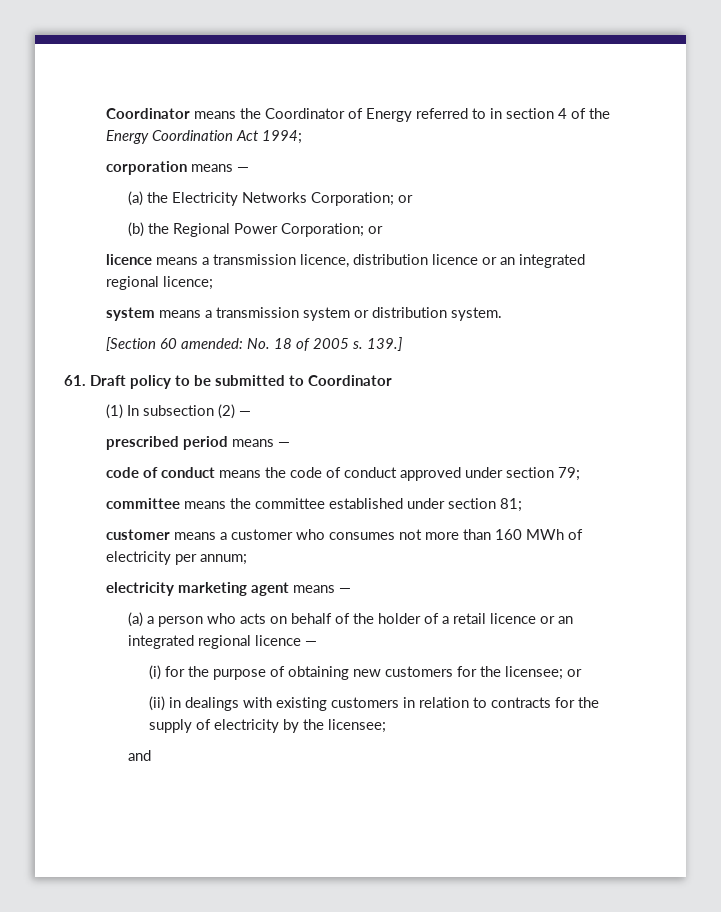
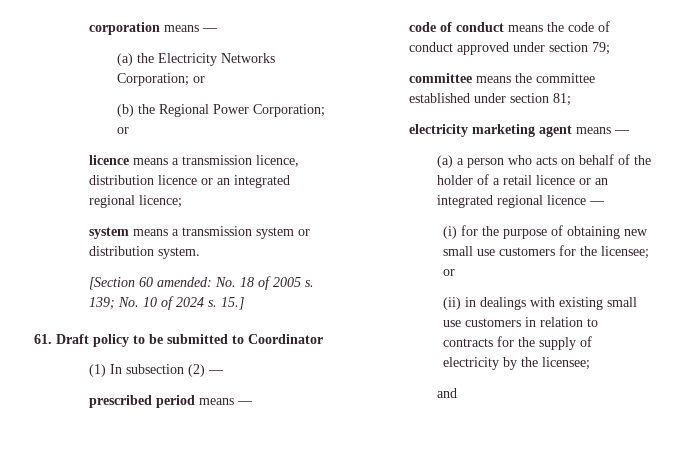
- Coordinator means the Coordinator of Energy referred to in section 4 of the Energy Coordination Act 1994;
- 139.]
+ 139; No. 10 of 2024 s. 15.]
- customer means a customer who consumes not more than 160 MWh of electricity per annum;
- (i) for the purpose of obtaining new customers for the licensee; or
+ (i) for the purpose of obtaining new small use customers for the licensee; or
- (ii) in dealings with existing customers in relation to contracts for the supply of electricity by the licensee;
+ (ii) in dealings with existing small use customers in relation to contracts for the supply of electricity by the licensee;

